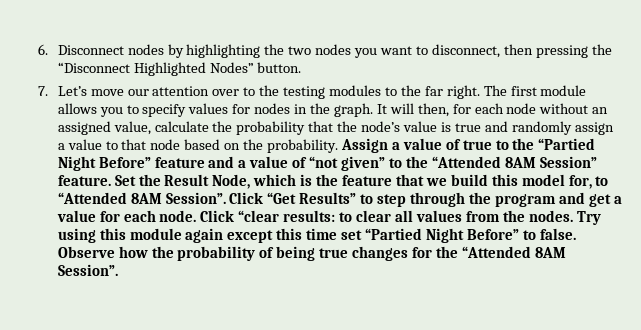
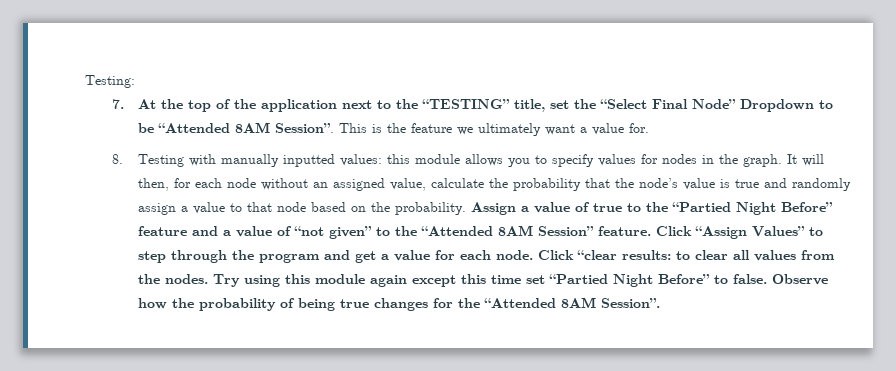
- 6. Disconnect nodes by highlighting the two nodes you want to disconnect, then pressing the “Disconnect Highlighted Nodes” button.
- 7. Let’s move our attention over to the testing modules to the far right. The first module allows you to specify values for nodes in the graph.
+ Testing:
+ 7. At the top of the application next to the “TESTING” title, set the “Select Final Node” Dropdown to be “Attended 8AM Session”. This is the feature we ultimately want a value for.
+ 8. Testing with manually inputted values: this module allows you to specify values for nodes in the graph.
- Set the Result Node, which is the feature that we build this model for, to “Attended 8AM Session”. Click “Get Results” to step through the program and get a value for each node.
+ Click “Assign Values” to step through the program and get a value for each node.

